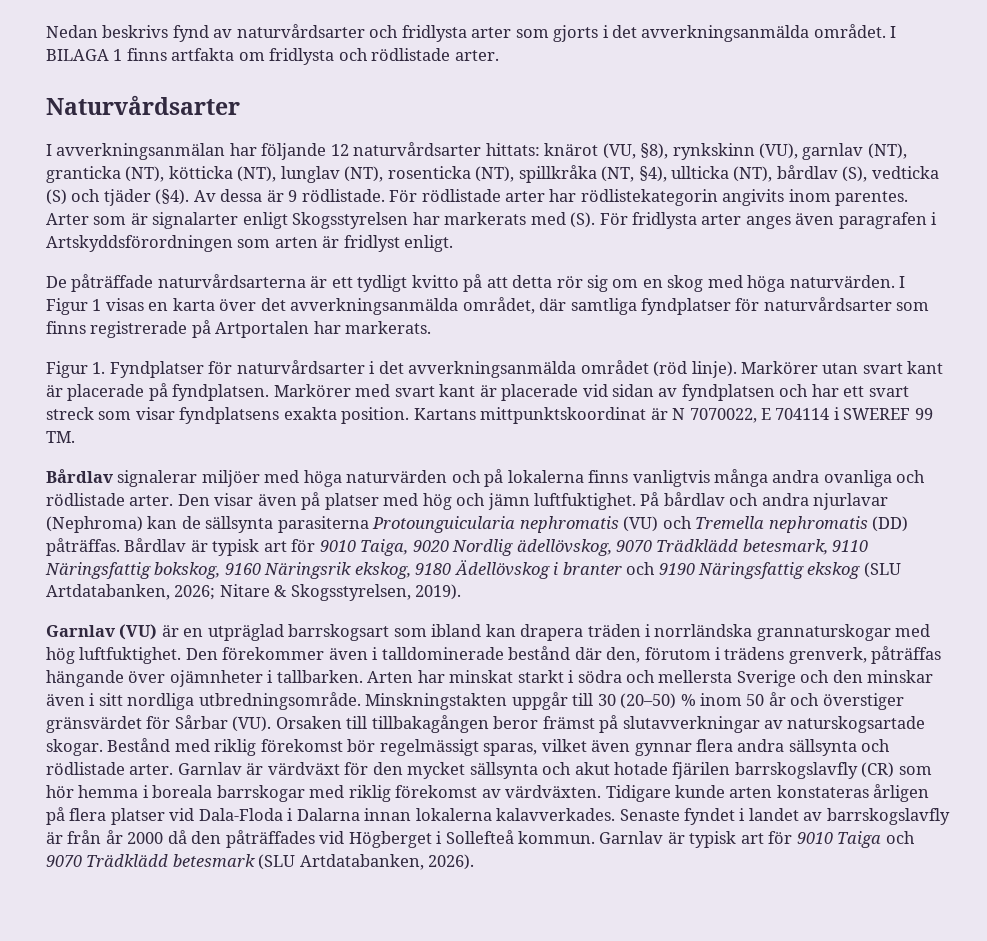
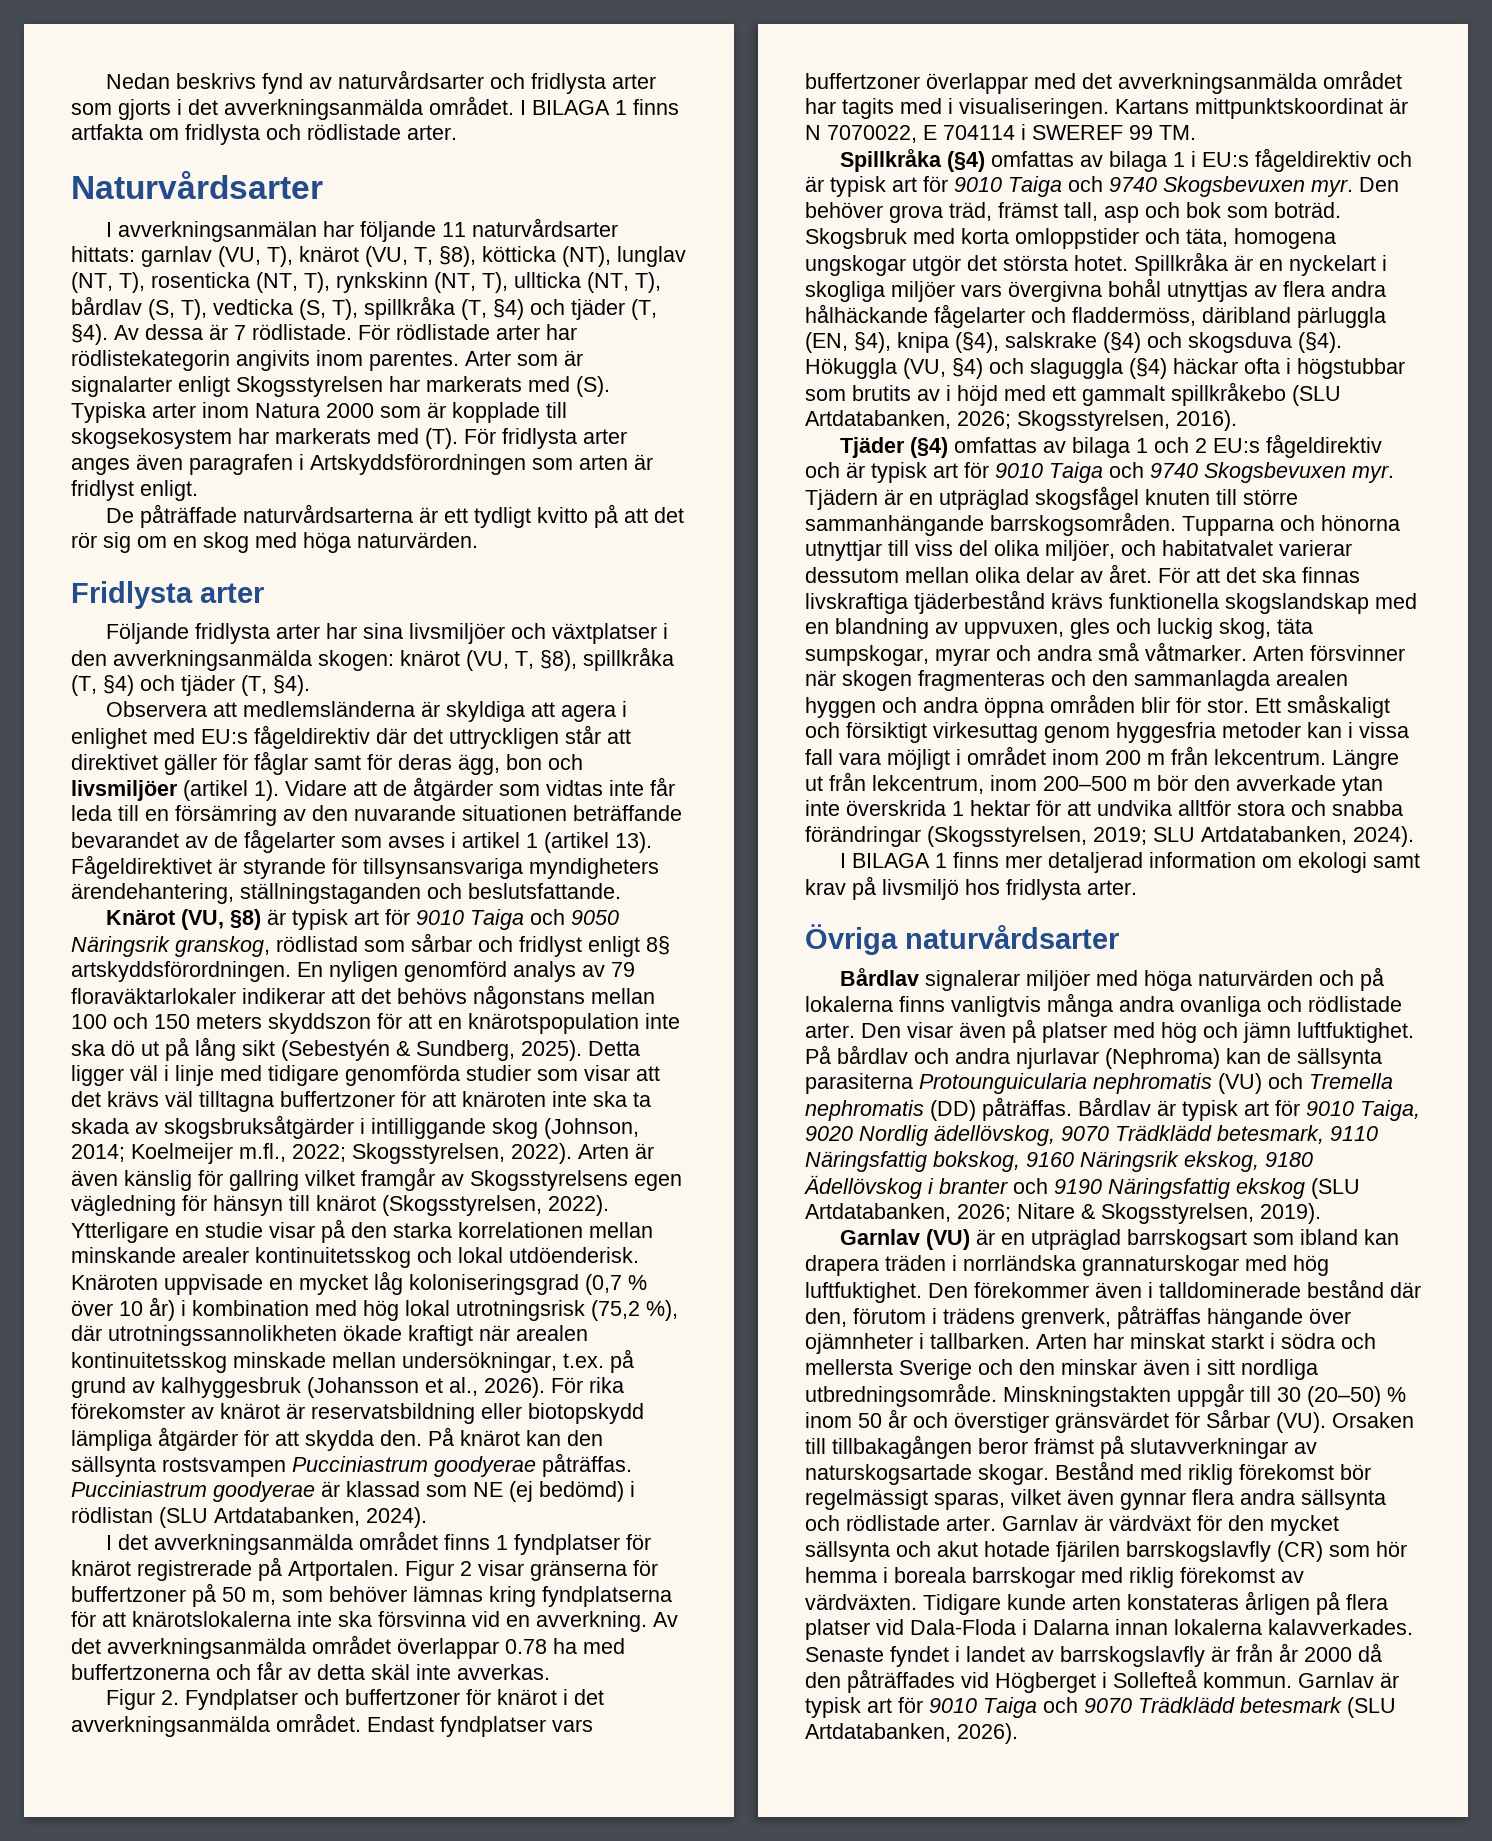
- I avverkningsanmälan har följande 12 naturvårdsarter hittats: knärot (VU, §8), rynkskinn (VU), garnlav (NT), granticka (NT), kötticka (NT), lunglav (NT), rosenticka (NT), spillkråka (NT, §4), ullticka (NT), bårdlav (S), vedticka (S) och tjäder (§4).
+ I avverkningsanmälan har följande 11 naturvårdsarter hittats: garnlav (VU, T), knärot (VU, T, §8), kötticka (NT), lunglav (NT, T), rosenticka (NT, T), rynkskinn (NT, T), ullticka (NT, T), bårdlav (S, T), vedticka (S, T), spillkråka (T, §4) och tjäder (T, §4).
- Av dessa är 9 rödlistade.
+ Av dessa är 7 rödlistade.
- Arter som är signalarter enligt Skogsstyrelsen har markerats med (S). För fridlysta arter anges även paragrafen i Artskyddsförordningen som arten är fridlyst enligt.
+ Arter som är signalarter enligt Skogsstyrelsen har markerats med (S). Typiska arter inom Natura 2000 som är kopplade till skogsekosystem har markerats med (T). För fridlysta arter anges även paragrafen i Artskyddsförordningen som arten är fridlyst enligt.
- De påträffade naturvårdsarterna är ett tydligt kvitto på att detta rör sig om en skog med höga naturvärden. I Figur 1 visas en karta över det avverkningsanmälda området, där samtliga fyndplatser för naturvårdsarter som finns registrerade på Artportalen har markerats.
- Figur 1. Fyndplatser för naturvårdsarter i det avverkningsanmälda området (röd linje). Markörer utan svart kant är placerade på fyndplatsen. Markörer med svart kant är placerade vid sidan av fyndplatsen och har ett svart streck som visar fyndplatsens exakta position.
+ De påträffade naturvårdsarterna är ett tydligt kvitto på att det rör sig om en skog med höga naturvärden.
+ Fridlysta arter
+ Följande fridlysta arter har sina livsmiljöer och växtplatser i den avverkningsanmälda skogen: knärot (VU, T, §8), spillkråka (T, §4) och tjäder (T, §4).
+ Observera att medlemsländerna är skyldiga att agera i enlighet med EU:s fågeldirektiv där det uttryckligen står att direktivet gäller för fåglar samt för deras ägg, bon och livsmiljöer (artikel 1). Vidare att de åtgärder som vidtas inte får leda till en försämring av den nuvarande situationen beträffande bevarandet av de fågelarter som avses i artikel 1 (artikel 13). Fågeldirektivet är styrande för tillsynsansvariga myndigheters ärendehantering, ställningstaganden och beslutsfattande.
+ Knärot (VU, §8) är typisk art för 9010 Taiga och 9050 Näringsrik granskog, rödlistad som sårbar och fridlyst enligt 8§ artskyddsförordningen. En nyligen genomförd analys av 79 floraväktarlokaler indikerar att det behövs någonstans mellan 100 och 150 meters skyddszon för att en knärotspopulation inte ska dö ut på lång sikt (Sebestyén & Sundberg, 2025). Detta ligger väl i linje med tidigare genomförda studier som visar att det krävs väl tilltagna buffertzoner för att knäroten inte ska ta skada av skogsbruksåtgärder i intilliggande skog (Johnson, 2014; Koelmeijer m.fl., 2022; Skogsstyrelsen, 2022). Arten är även känslig för gallring vilket framgår av Skogsstyrelsens egen vägledning för hänsyn till knärot (Skogsstyrelsen, 2022). Ytterligare en studie visar på den starka korrelationen mellan minskande arealer kontinuitetsskog och lokal utdöenderisk. Knäroten uppvisade en mycket låg koloniseringsgrad (0,7 % över 10 år) i kombination med hög lokal utrotningsrisk (75,2 %), där utrotningssannolikheten ökade kraftigt när arealen kontinuitetsskog minskade mellan undersökningar, t.ex. på grund av kalhyggesbruk (Johansson et al., 2026). För rika förekomster av knärot är reservatsbildning eller biotopskydd lämpliga åtgärder för att skydda den. På knärot kan den sällsynta rostsvampen Pucciniastrum goodyerae påträffas. Pucciniastrum goodyerae är klassad som NE (ej bedömd) i rödlistan (SLU Artdatabanken, 2024).
+ I det avverkningsanmälda området finns 1 fyndplatser för knärot registrerade på Artportalen. Figur 2 visar gränserna för buffertzoner på 50 m, som behöver lämnas kring fyndplatserna för att knärotslokalerna inte ska försvinna vid en avverkning. Av det avverkningsanmälda området överlappar 0.78 ha med buffertzonerna och får av detta skäl inte avverkas.
+ Figur 2. Fyndplatser och buffertzoner för knärot i det avverkningsanmälda området. Endast fyndplatser vars buffertzoner överlappar med det avverkningsanmälda området har tagits med i visualiseringen.
+ Spillkråka (§4) omfattas av bilaga 1 i EU:s fågeldirektiv och är typisk art för 9010 Taiga och 9740 Skogsbevuxen myr. Den behöver grova träd, främst tall, asp och bok som boträd. Skogsbruk med korta omloppstider och täta, homogena ungskogar utgör det största hotet. Spillkråka är en nyckelart i skogliga miljöer vars övergivna bohål utnyttjas av flera andra hålhäckande fågelarter och fladdermöss, däribland pärluggla (EN, §4), knipa (§4), salskrake (§4) och skogsduva (§4). Hökuggla (VU, §4) och slaguggla (§4) häckar ofta i högstubbar som brutits av i höjd med ett gammalt spillkråkebo (SLU Artdatabanken, 2026; Skogsstyrelsen, 2016).
+ Tjäder (§4) omfattas av bilaga 1 och 2 EU:s fågeldirektiv och är typisk art för 9010 Taiga och 9740 Skogsbevuxen myr. Tjädern är en utpräglad skogsfågel knuten till större sammanhängande barrskogsområden. Tupparna och hönorna utnyttjar till viss del olika miljöer, och habitatvalet varierar dessutom mellan olika delar av året. För att det ska finnas livskraftiga tjäderbestånd krävs funktionella skogslandskap med en blandning av uppvuxen, gles och luckig skog, täta sumpskogar, myrar och andra små våtmarker. Arten försvinner när skogen fragmenteras och den sammanlagda arealen hyggen och andra öppna områden blir för stor. Ett småskaligt och försiktigt virkesuttag genom hyggesfria metoder kan i vissa fall vara möjligt i området inom 200 m från lekcentrum. Längre ut från lekcentrum, inom 200–500 m bör den avverkade ytan inte överskrida 1 hektar för att undvika alltför stora och snabba förändringar (Skogsstyrelsen, 2019; SLU Artdatabanken, 2024).
+ I BILAGA 1 finns mer detaljerad information om ekologi samt krav på livsmiljö hos fridlysta arter.
+ Övriga naturvårdsarter

